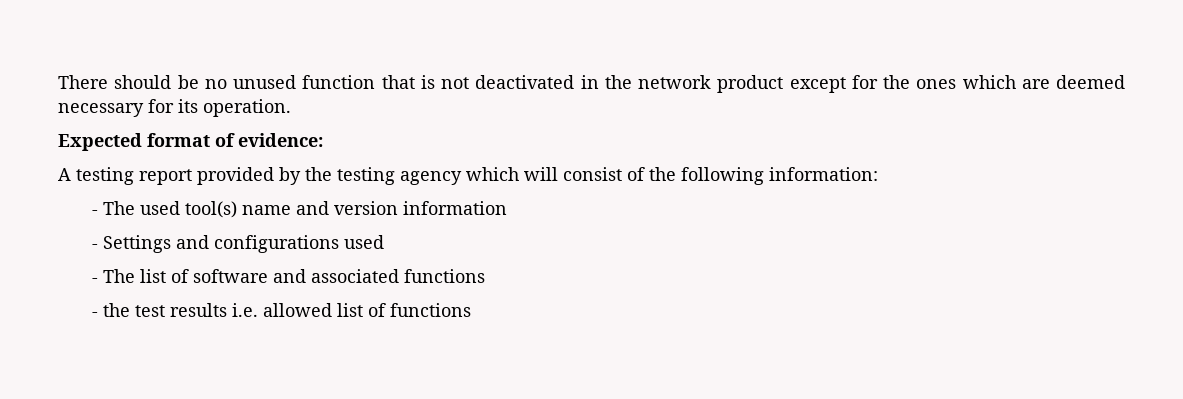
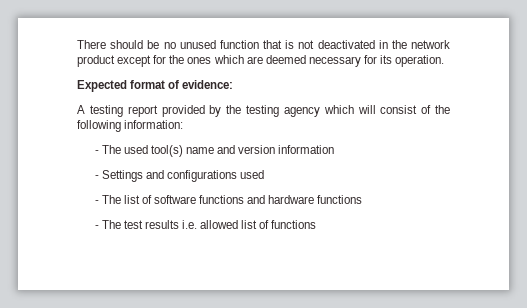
- - The list of software and associated functions
+ - The list of software functions and hardware functions
- - the test results i.e. allowed list of functions
+ - The test results i.e. allowed list of functions

